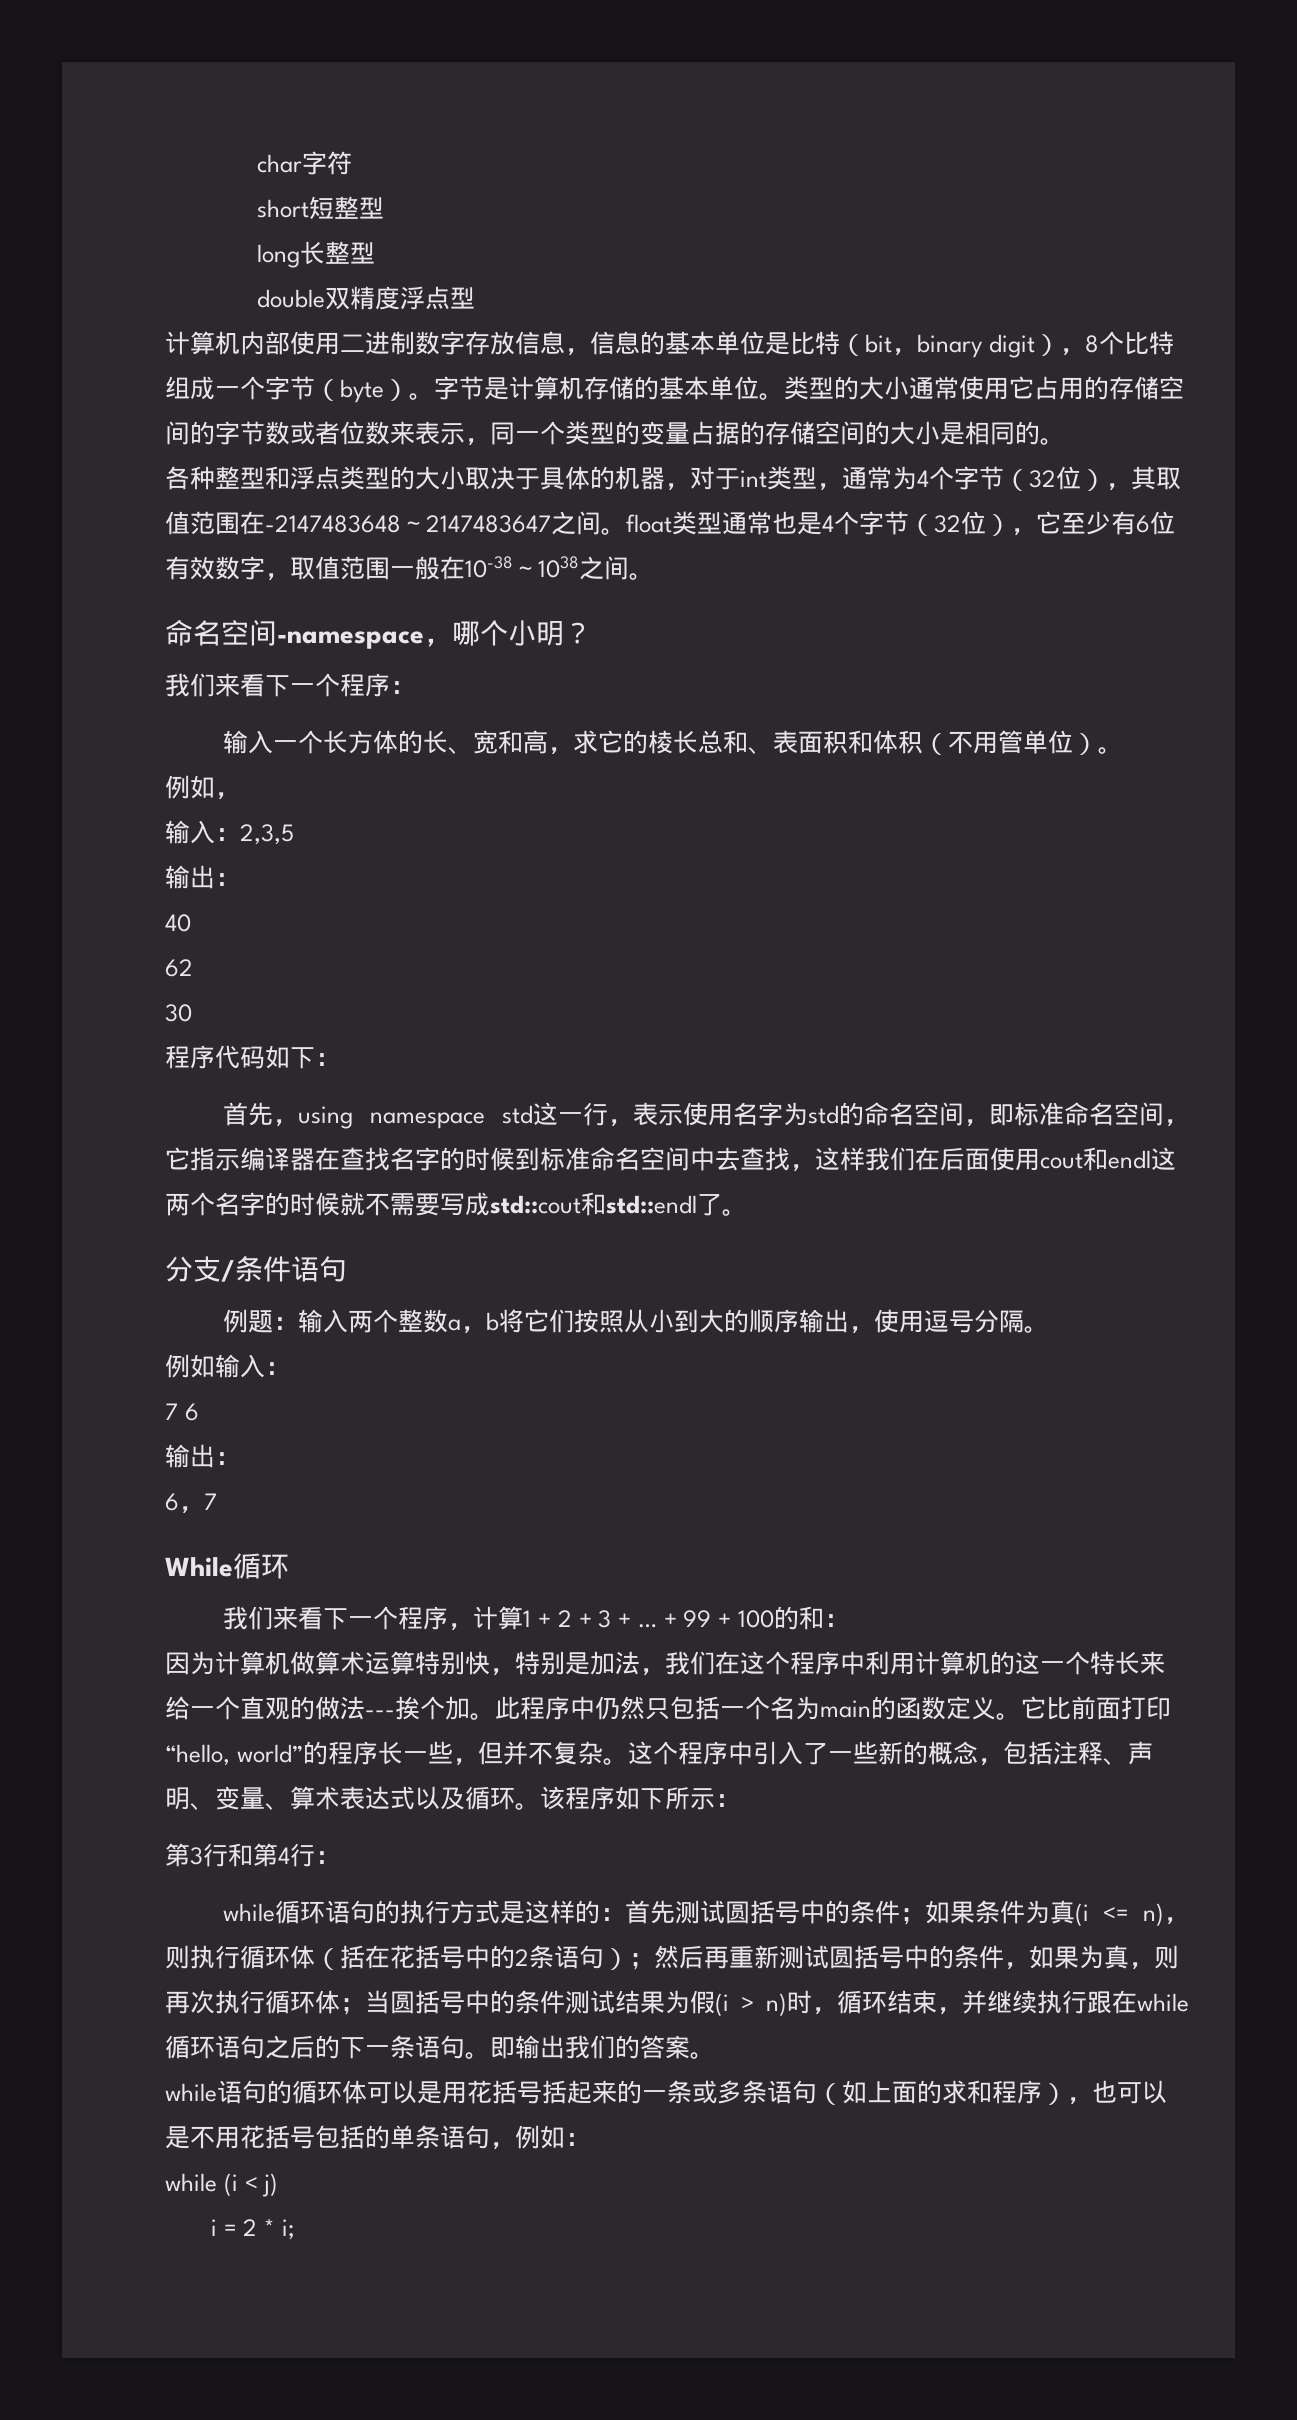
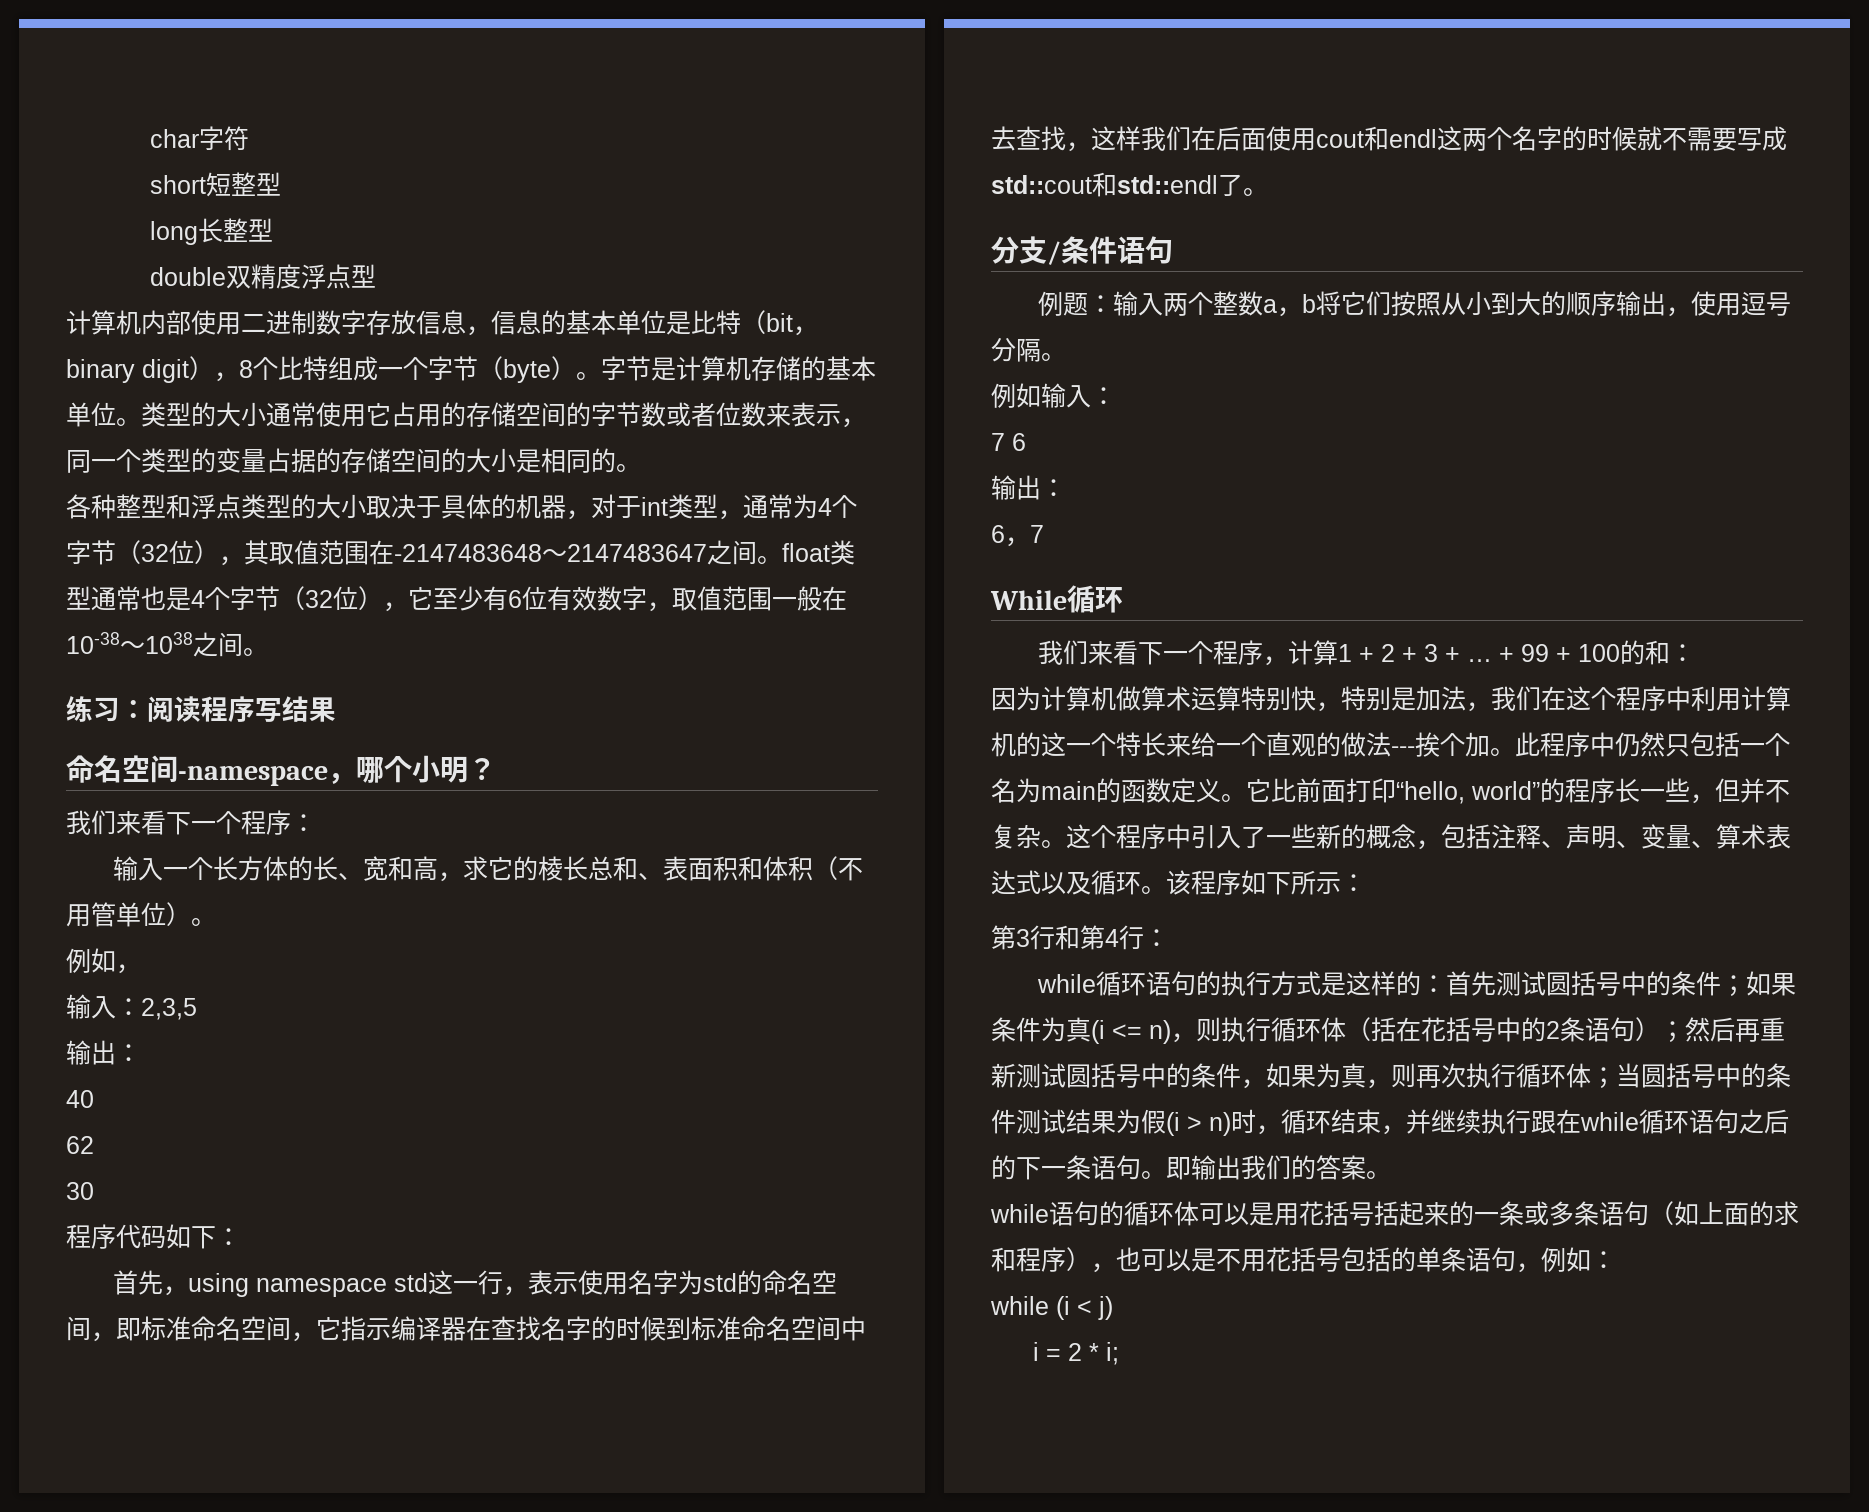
+ 练习：阅读程序写结果

